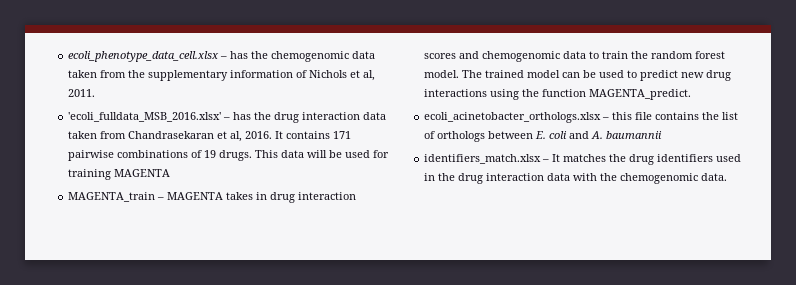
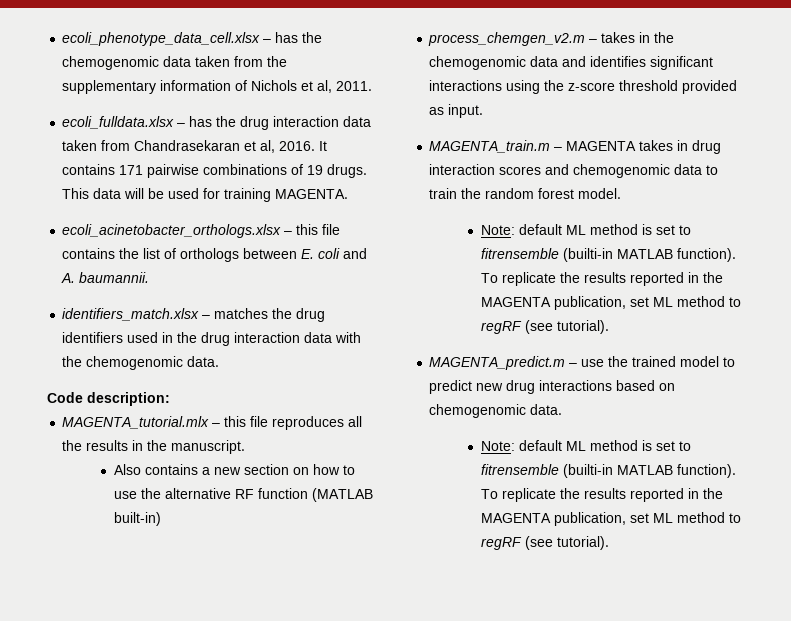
- 'ecoli_fulldata_MSB_2016.xlsx' – has the drug interaction data taken from Chandrasekaran et al, 2016.
+ ecoli_fulldata.xlsx – has the drug interaction data taken from Chandrasekaran et al, 2016.
- This data will be used for training MAGENTA
- MAGENTA_train – MAGENTA takes in drug interaction scores and chemogenomic data to train the random forest model. The trained model can be used to predict new drug interactions using the function MAGENTA_predict.
- ecoli_acinetobacter_orthologs.xlsx – this file contains the list of orthologs between E. coli and A. baumannii
- identifiers_match.xlsx – It matches the drug identifiers used in the drug interaction data with the chemogenomic data.
+ This data will be used for training MAGENTA.
+ ecoli_acinetobacter_orthologs.xlsx – this file contains the list of orthologs between E. coli and A. baumannii.
+ identifiers_match.xlsx – matches the drug identifiers used in the drug interaction data with the chemogenomic data.
+ Code description:
+ MAGENTA_tutorial.mlx – this file reproduces all the results in the manuscript.
+ Also contains a new section on how to use the alternative RF function (MATLAB built-in)
+ process_chemgen_v2.m – takes in the chemogenomic data and identifies significant interactions using the z-score threshold provided as input.
+ MAGENTA_train.m – MAGENTA takes in drug interaction scores and chemogenomic data to train the random forest model.
+ Note: default ML method is set to fitrensemble (builti-in MATLAB function). To replicate the results reported in the MAGENTA publication, set ML method to regRF (see tutorial).
+ MAGENTA_predict.m – use the trained model to predict new drug interactions based on chemogenomic data.
+ Note: default ML method is set to fitrensemble (builti-in MATLAB function). To replicate the results reported in the MAGENTA publication, set ML method to regRF (see tutorial).

